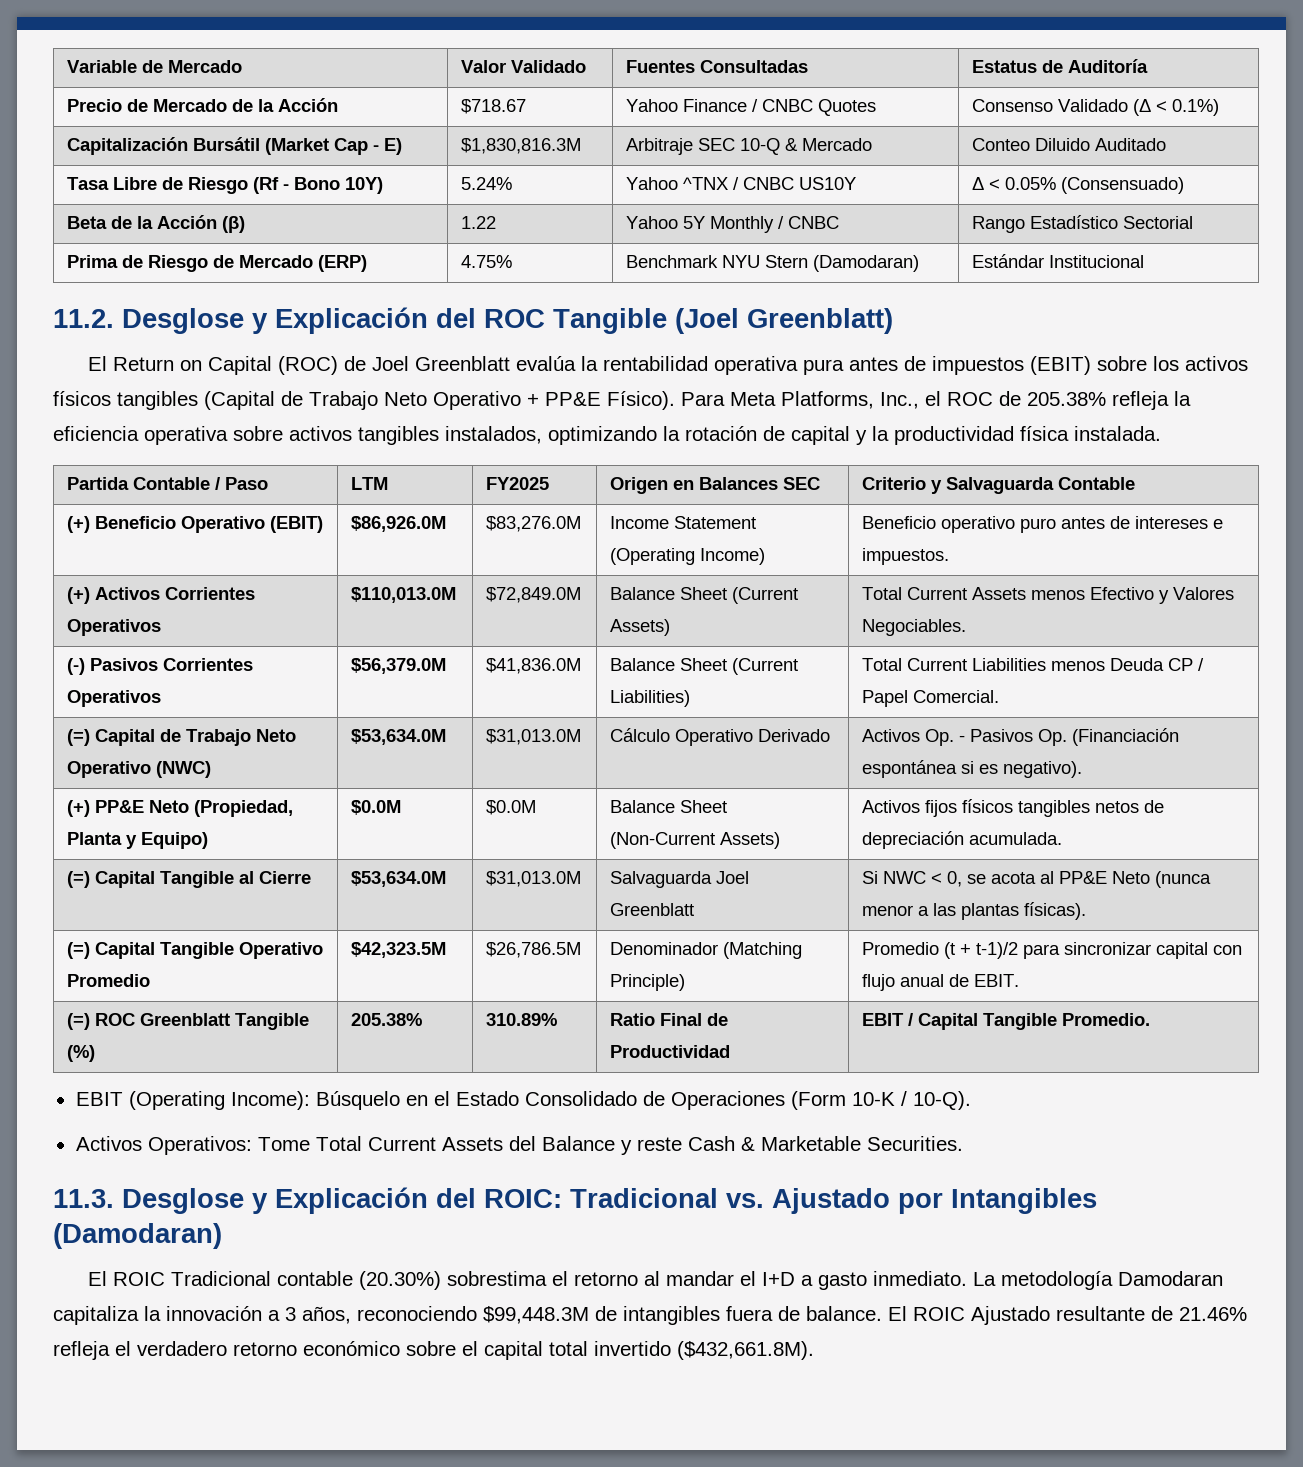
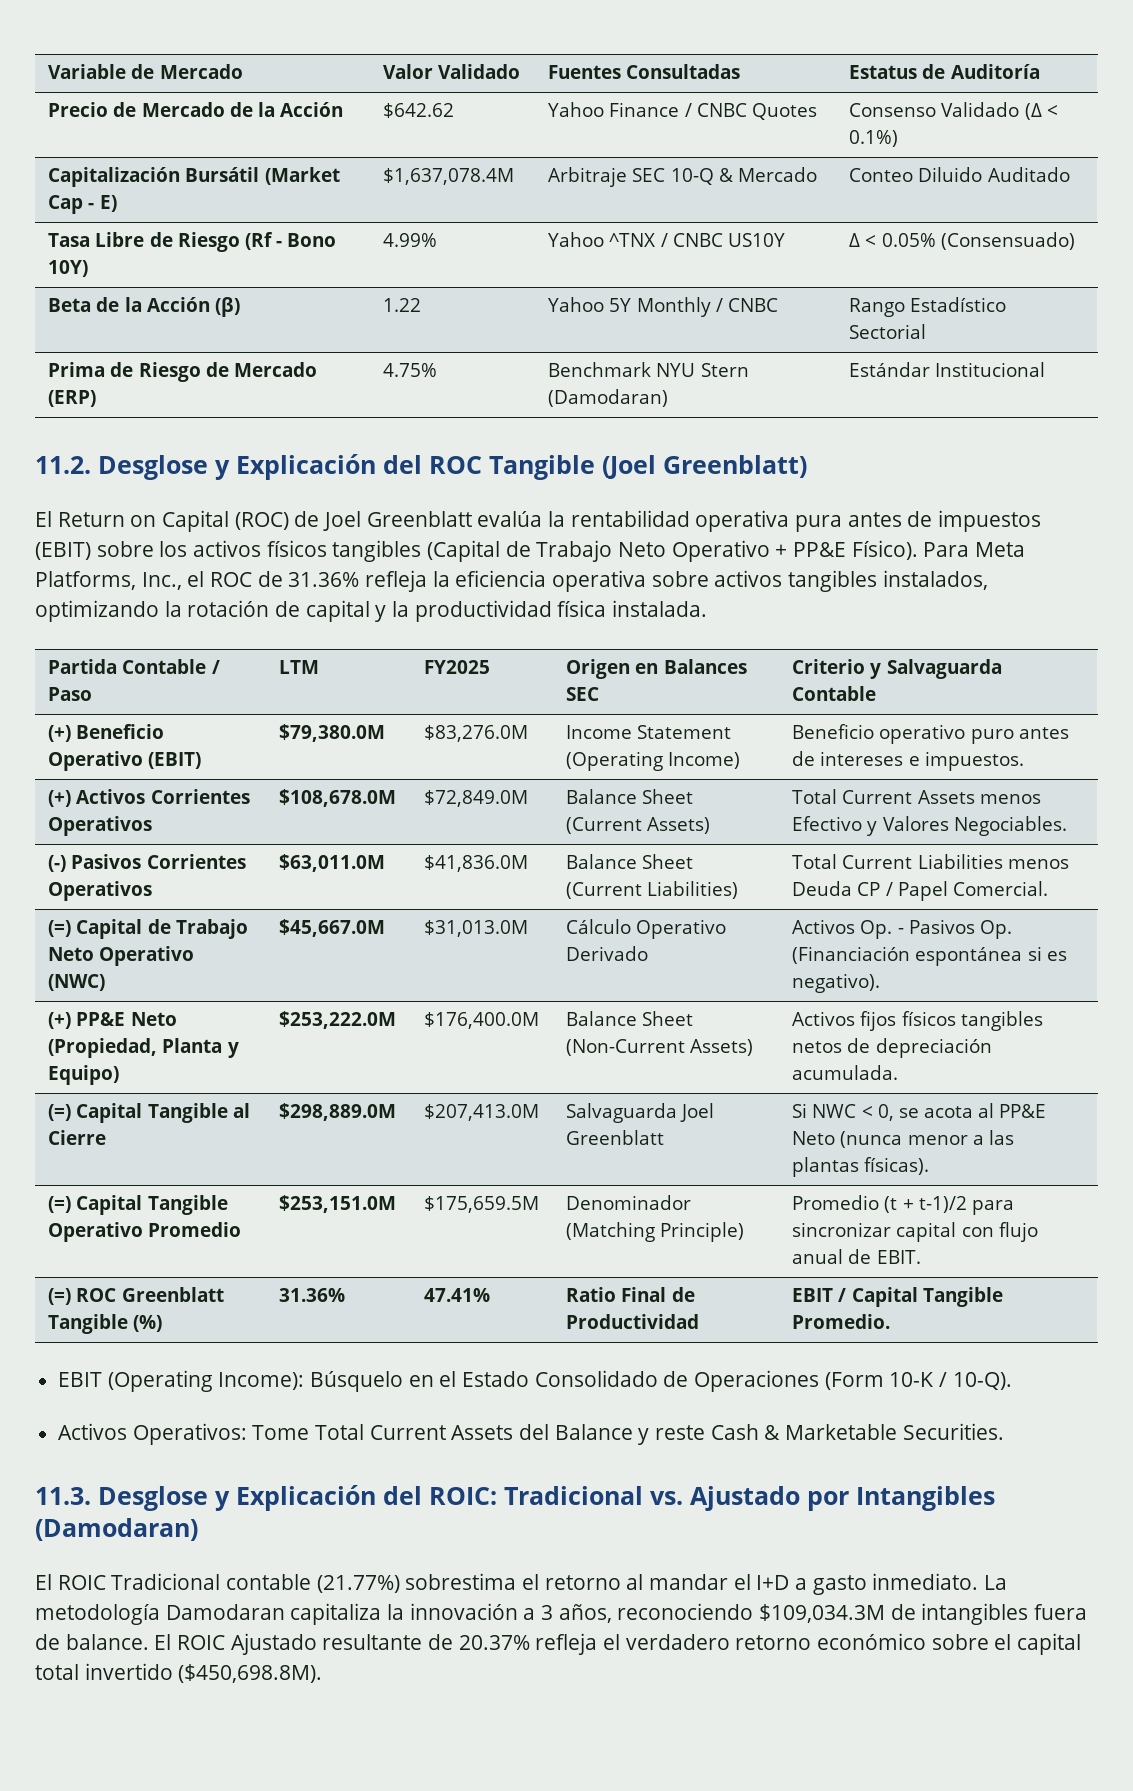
- Precio de Mercado de la Acción | $718.67 | Yahoo Finance / CNBC Quotes | Consenso Validado (Δ < 0.1%)
+ Precio de Mercado de la Acción | $642.62 | Yahoo Finance / CNBC Quotes | Consenso Validado (Δ < 0.1%)
- Capitalización Bursátil (Market Cap - E) | $1,830,816.3M | Arbitraje SEC 10-Q & Mercado | Conteo Diluido Auditado
+ Capitalización Bursátil (Market Cap - E) | $1,637,078.4M | Arbitraje SEC 10-Q & Mercado | Conteo Diluido Auditado
- Tasa Libre de Riesgo (Rf - Bono 10Y) | 5.24% | Yahoo ^TNX / CNBC US10Y | Δ < 0.05% (Consensuado)
+ Tasa Libre de Riesgo (Rf - Bono 10Y) | 4.99% | Yahoo ^TNX / CNBC US10Y | Δ < 0.05% (Consensuado)
- Para Meta Platforms, Inc., el ROC de 205.38% refleja la eficiencia operativa sobre activos tangibles instalados, optimizando la rotación de capital y la productividad física instalada.
+ Para Meta Platforms, Inc., el ROC de 31.36% refleja la eficiencia operativa sobre activos tangibles instalados, optimizando la rotación de capital y la productividad física instalada.
- (+) Beneficio Operativo (EBIT) | $86,926.0M | $83,276.0M | Income Statement (Operating Income) | Beneficio operativo puro antes de intereses e impuestos.
+ (+) Beneficio Operativo (EBIT) | $79,380.0M | $83,276.0M | Income Statement (Operating Income) | Beneficio operativo puro antes de intereses e impuestos.
- (+) Activos Corrientes Operativos | $110,013.0M | $72,849.0M | Balance Sheet (Current Assets) | Total Current Assets menos Efectivo y Valores Negociables.
+ (+) Activos Corrientes Operativos | $108,678.0M | $72,849.0M | Balance Sheet (Current Assets) | Total Current Assets menos Efectivo y Valores Negociables.
- (-) Pasivos Corrientes Operativos | $56,379.0M | $41,836.0M | Balance Sheet (Current Liabilities) | Total Current Liabilities menos Deuda CP / Papel Comercial.
+ (-) Pasivos Corrientes Operativos | $63,011.0M | $41,836.0M | Balance Sheet (Current Liabilities) | Total Current Liabilities menos Deuda CP / Papel Comercial.
- (=) Capital de Trabajo Neto Operativo (NWC) | $53,634.0M | $31,013.0M | Cálculo Operativo Derivado | Activos Op. - Pasivos Op. (Financiación espontánea si es negativo).
+ (=) Capital de Trabajo Neto Operativo (NWC) | $45,667.0M | $31,013.0M | Cálculo Operativo Derivado | Activos Op. - Pasivos Op. (Financiación espontánea si es negativo).
- (+) PP&E Neto (Propiedad, Planta y Equipo) | $0.0M | $0.0M | Balance Sheet (Non-Current Assets) | Activos fijos físicos tangibles netos de depreciación acumulada.
+ (+) PP&E Neto (Propiedad, Planta y Equipo) | $253,222.0M | $176,400.0M | Balance Sheet (Non-Current Assets) | Activos fijos físicos tangibles netos de depreciación acumulada.
- (=) Capital Tangible al Cierre | $53,634.0M | $31,013.0M | Salvaguarda Joel Greenblatt | Si NWC < 0, se acota al PP&E Neto (nunca menor a las plantas físicas).
+ (=) Capital Tangible al Cierre | $298,889.0M | $207,413.0M | Salvaguarda Joel Greenblatt | Si NWC < 0, se acota al PP&E Neto (nunca menor a las plantas físicas).
- (=) Capital Tangible Operativo Promedio | $42,323.5M | $26,786.5M | Denominador (Matching Principle) | Promedio (t + t-1)/2 para sincronizar capital con flujo anual de EBIT.
+ (=) Capital Tangible Operativo Promedio | $253,151.0M | $175,659.5M | Denominador (Matching Principle) | Promedio (t + t-1)/2 para sincronizar capital con flujo anual de EBIT.
- (=) ROC Greenblatt Tangible (%) | 205.38% | 310.89% | Ratio Final de Productividad | EBIT / Capital Tangible Promedio.
+ (=) ROC Greenblatt Tangible (%) | 31.36% | 47.41% | Ratio Final de Productividad | EBIT / Capital Tangible Promedio.
- El ROIC Tradicional contable (20.30%) sobrestima el retorno al mandar el I+D a gasto inmediato.
+ El ROIC Tradicional contable (21.77%) sobrestima el retorno al mandar el I+D a gasto inmediato.
- La metodología Damodaran capitaliza la innovación a 3 años, reconociendo $99,448.3M de intangibles fuera de balance.
+ La metodología Damodaran capitaliza la innovación a 3 años, reconociendo $109,034.3M de intangibles fuera de balance.
- El ROIC Ajustado resultante de 21.46% refleja el verdadero retorno económico sobre el capital total invertido ($432,661.8M).
+ El ROIC Ajustado resultante de 20.37% refleja el verdadero retorno económico sobre el capital total invertido ($450,698.8M).

